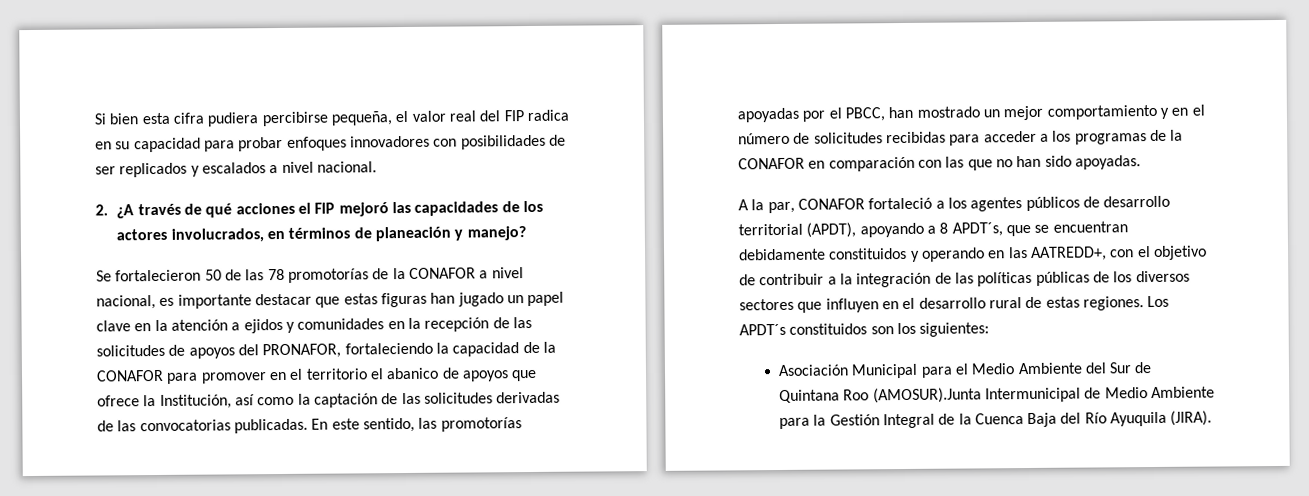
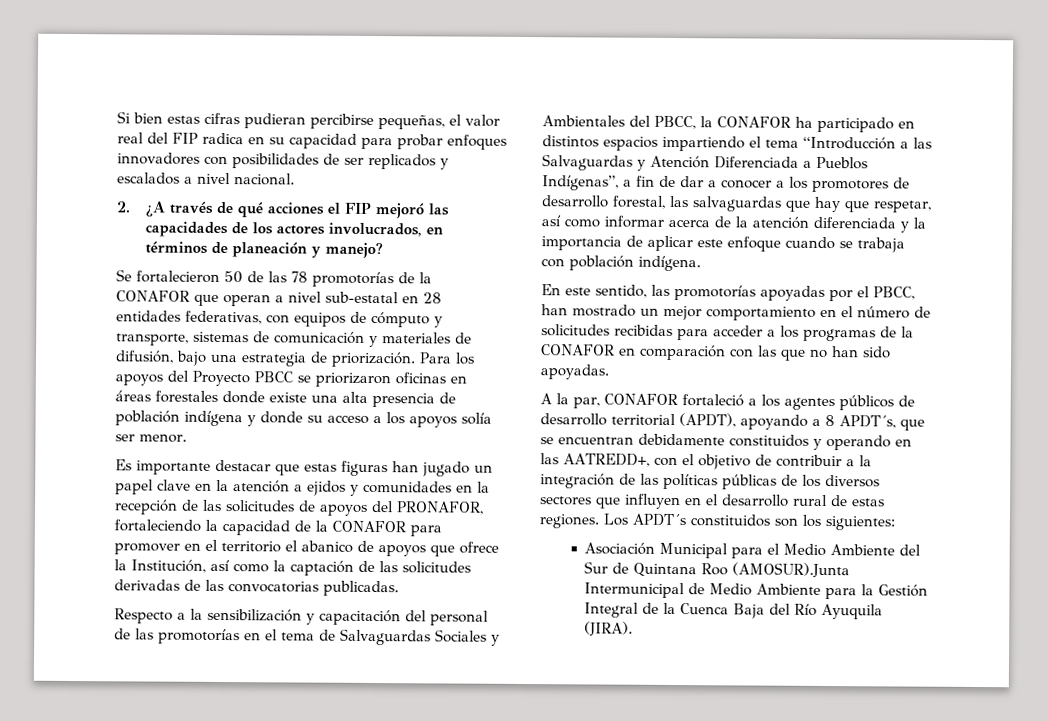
- Si bien esta cifra pudiera percibirse pequeña, el valor real del FIP radica en su capacidad para probar enfoques innovadores con posibilidades de ser replicados y escalados a nivel nacional.
+ Si bien estas cifras pudieran percibirse pequeñas, el valor real del FIP radica en su capacidad para probar enfoques innovadores con posibilidades de ser replicados y escalados a nivel nacional.
- Se fortalecieron 50 de las 78 promotorías de la CONAFOR a nivel nacional, es importante destacar que estas figuras han jugado un papel clave en la atención a ejidos y comunidades en la recepción de las solicitudes de apoyos del PRONAFOR, fortaleciendo la capacidad de la CONAFOR para promover en el territorio el abanico de apoyos que ofrece la Institución, así como la captación de las solicitudes derivadas de las convocatorias publicadas. En este sentido, las promotorías apoyadas por el PBCC, han mostrado un mejor comportamiento y en el número de solicitudes recibidas para acceder a los programas de la CONAFOR en comparación con las que no han sido apoyadas.
+ Se fortalecieron 50 de las 78 promotorías de la CONAFOR que operan a nivel sub-estatal en 28 entidades federativas, con equipos de cómputo y transporte, sistemas de comunicación y materiales de difusión, bajo una estrategia de priorización. Para los apoyos del Proyecto PBCC se priorizaron oficinas en áreas forestales donde existe una alta presencia de población indígena y donde su acceso a los apoyos solía ser menor.
+ Es importante destacar que estas figuras han jugado un papel clave en la atención a ejidos y comunidades en la recepción de las solicitudes de apoyos del PRONAFOR, fortaleciendo la capacidad de la CONAFOR para promover en el territorio el abanico de apoyos que ofrece la Institución, así como la captación de las solicitudes derivadas de las convocatorias publicadas.
+ Respecto a la sensibilización y capacitación del personal de las promotorías en el tema de Salvaguardas Sociales y Ambientales del PBCC, la CONAFOR ha participado en distintos espacios impartiendo el tema “Introducción a las Salvaguardas y Atención Diferenciada a Pueblos Indígenas”, a fin de dar a conocer a los promotores de desarrollo forestal, las salvaguardas que hay que respetar, así como informar acerca de la atención diferenciada y la importancia de aplicar este enfoque cuando se trabaja con población indígena.
+ En este sentido, las promotorías apoyadas por el PBCC, han mostrado un mejor comportamiento en el número de solicitudes recibidas para acceder a los programas de la CONAFOR en comparación con las que no han sido apoyadas.

